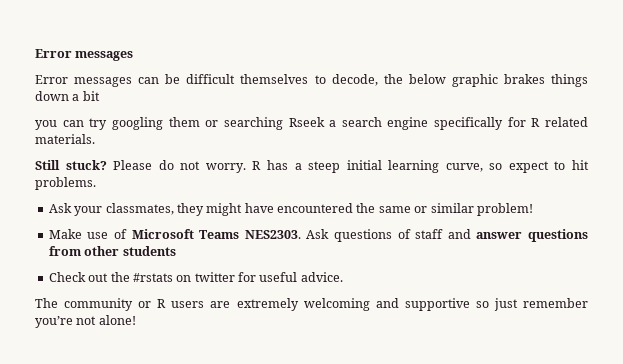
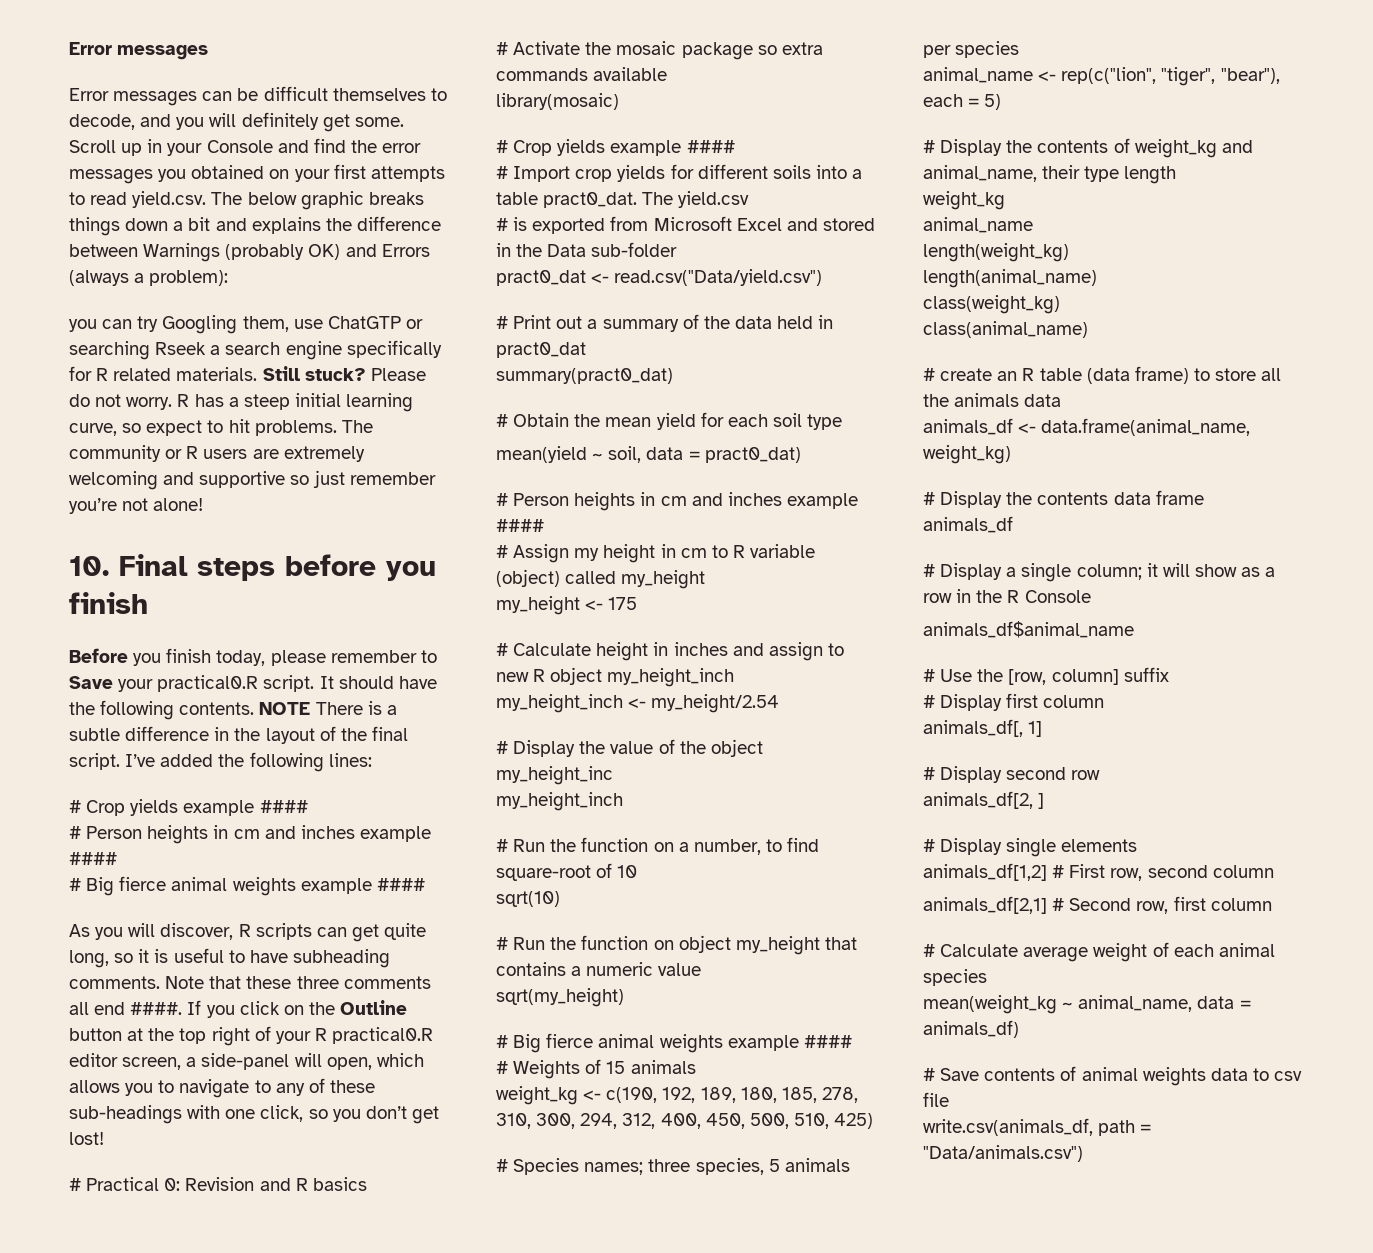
- Error messages can be difficult themselves to decode, the below graphic brakes things down a bit
+ Error messages can be difficult themselves to decode, and you will definitely get some. Scroll up in your Console and find the error messages you obtained on your first attempts to read yield.csv. The below graphic breaks things down a bit and explains the difference between Warnings (probably OK) and Errors (always a problem):
- you can try googling them or searching Rseek a search engine specifically for R related materials.
- Still stuck?
+ you can try Googling them, use ChatGTP or searching Rseek a search engine specifically for R related materials. Still stuck?
- R has a steep initial learning curve, so expect to hit problems.
- Ask your classmates, they might have encountered the same or similar problem!
- Make use of Microsoft Teams NES2303. Ask questions of staff and answer questions from other students
- Check out the #rstats on twitter for useful advice.
- The community or R users are extremely welcoming and supportive so just remember you’re not alone!
+ R has a steep initial learning curve, so expect to hit problems. The community or R users are extremely welcoming and supportive so just remember you’re not alone!
+ 10. Final steps before you finish
+ Before you finish today, please remember to Save your practical0.R script. It should have the following contents. NOTE There is a subtle difference in the layout of the final script. I’ve added the following lines:
+ # Crop yields example ####
+ # Person heights in cm and inches example ####
+ # Big fierce animal weights example ####
+ As you will discover, R scripts can get quite long, so it is useful to have subheading comments. Note that these three comments all end ####. If you click on the Outline button at the top right of your R practical0.R editor screen, a side-panel will open, which allows you to navigate to any of these sub-headings with one click, so you don’t get lost!
+ # Practical 0: Revision and R basics
+ # Activate the mosaic package so extra commands available
+ library(mosaic)
+ # Crop yields example ####
+ # Import crop yields for different soils into a table pract0_dat. The yield.csv
+ # is exported from Microsoft Excel and stored in the Data sub-folder
+ pract0_dat <- read.csv("Data/yield.csv")
+ # Print out a summary of the data held in pract0_dat
+ summary(pract0_dat)
+ # Obtain the mean yield for each soil type
+ mean(yield ~ soil, data = pract0_dat)
+ # Person heights in cm and inches example ####
+ # Assign my height in cm to R variable (object) called my_height
+ my_height <- 175
+ # Calculate height in inches and assign to new R object my_height_inch
+ my_height_inch <- my_height/2.54
+ # Display the value of the object my_height_inc
+ my_height_inch
+ # Run the function on a number, to find square-root of 10
+ sqrt(10)
+ # Run the function on object my_height that contains a numeric value
+ sqrt(my_height)
+ # Big fierce animal weights example ####
+ # Weights of 15 animals
+ weight_kg <- c(190, 192, 189, 180, 185, 278, 310, 300, 294, 312, 400, 450, 500, 510, 425)
+ # Species names; three species, 5 animals per species
+ animal_name <- rep(c("lion", "tiger", "bear"), each = 5)
+ # Display the contents of weight_kg and animal_name, their type length
+ weight_kg
+ animal_name
+ length(weight_kg)
+ length(animal_name)
+ class(weight_kg)
+ class(animal_name)
+ # create an R table (data frame) to store all the animals data
+ animals_df <- data.frame(animal_name, weight_kg)
+ # Display the contents data frame
+ animals_df
+ # Display a single column; it will show as a row in the R Console
+ animals_df$animal_name
+ # Use the [row, column] suffix
+ # Display first column
+ animals_df[, 1]
+ # Display second row
+ animals_df[2, ]
+ # Display single elements
+ animals_df[1,2] # First row, second column
+ animals_df[2,1] # Second row, first column
+ # Calculate average weight of each animal species
+ mean(weight_kg ~ animal_name, data = animals_df)
+ # Save contents of animal weights data to csv file
+ write.csv(animals_df, path = "Data/animals.csv")

